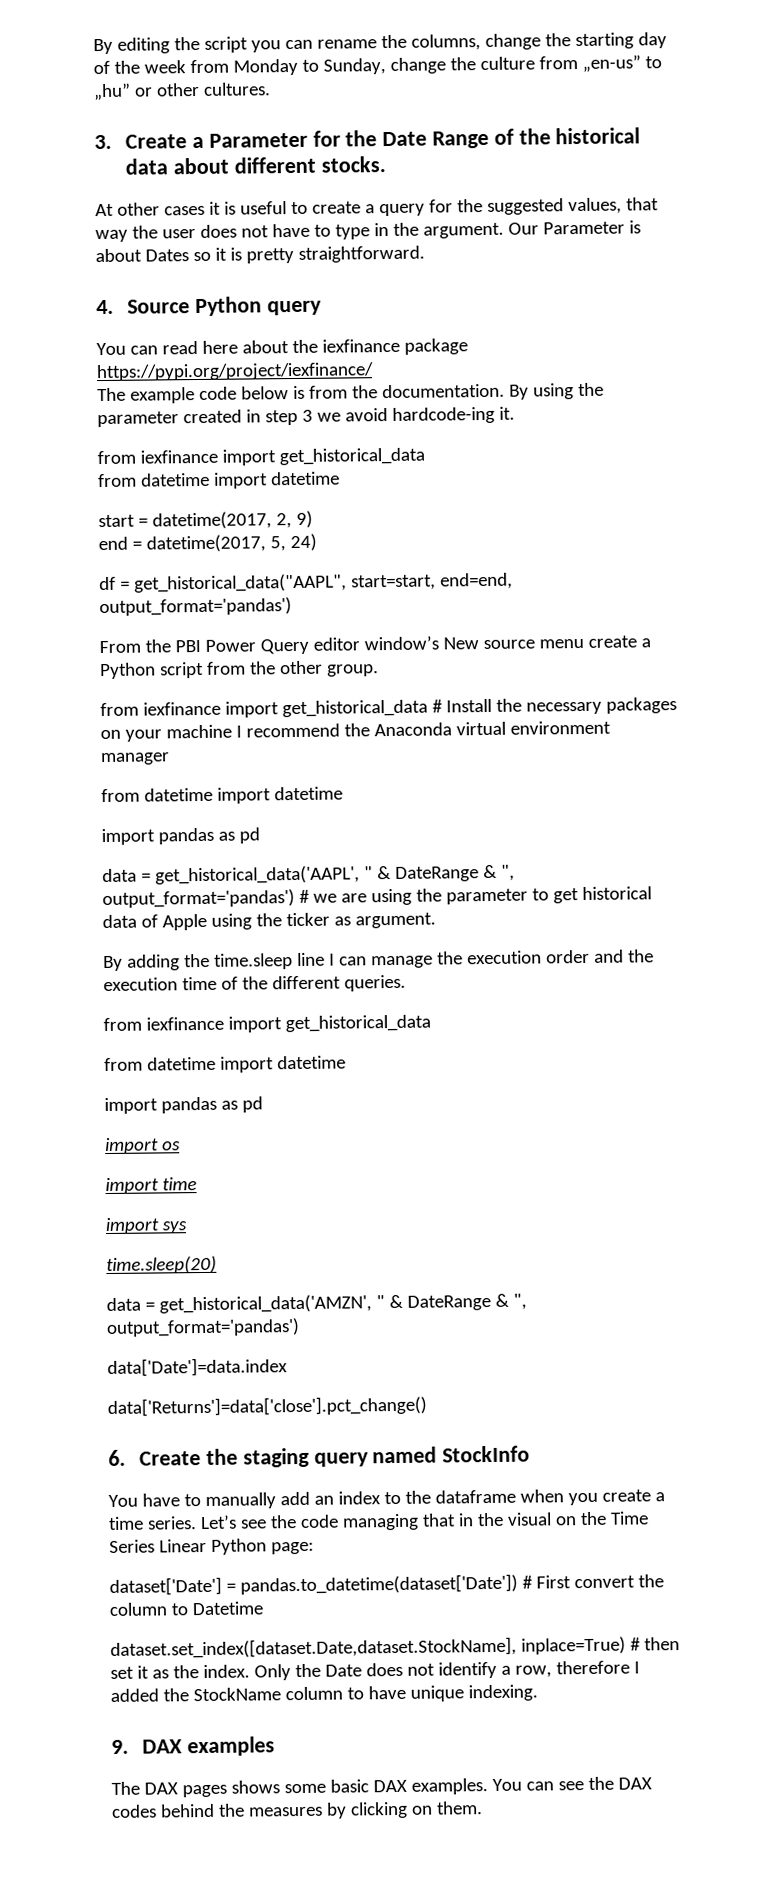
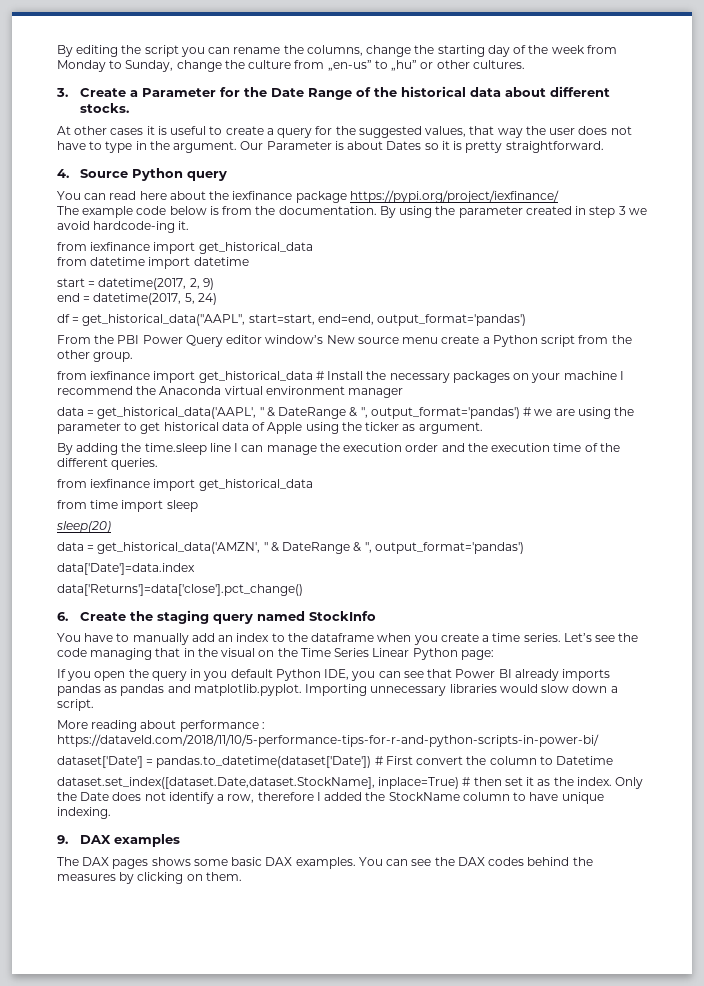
  from iexfinance import get_historical_data # Install the necessary packages on your machine I recommend the Anaconda virtual environment manager
- from datetime import datetime
- import pandas as pd
  By adding the time.sleep line I can manage the execution order and the execution time of the different queries.
  from iexfinance import get_historical_data
- from datetime import datetime
- import pandas as pd
- import os
- import time
- import sys
- time.sleep(20)
+ from time import sleep
+ sleep(20)
+ If you open the query in you default Python IDE, you can see that Power BI already imports pandas as pandas and matplotlib.pyplot. Importing unnecessary libraries would slow down a script.
+ More reading about performance : https://dataveld.com/2018/11/10/5-performance-tips-for-r-and-python-scripts-in-power-bi/

